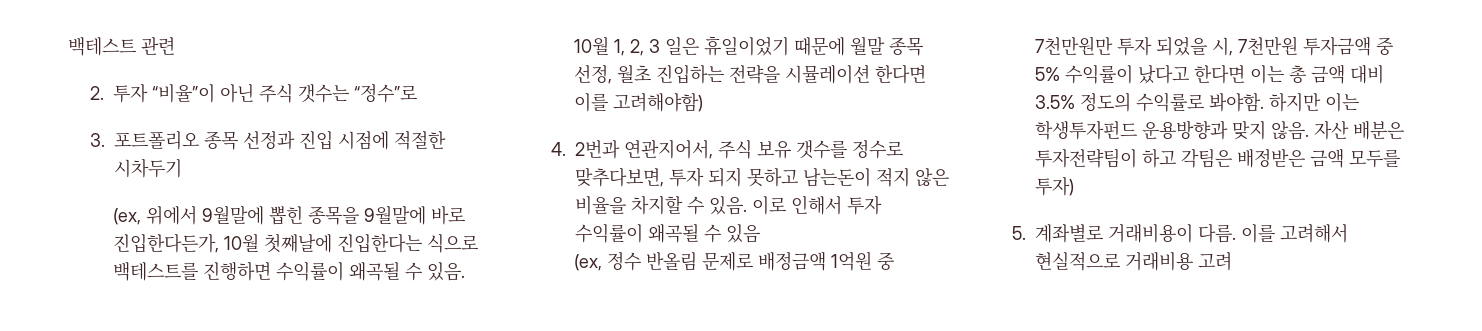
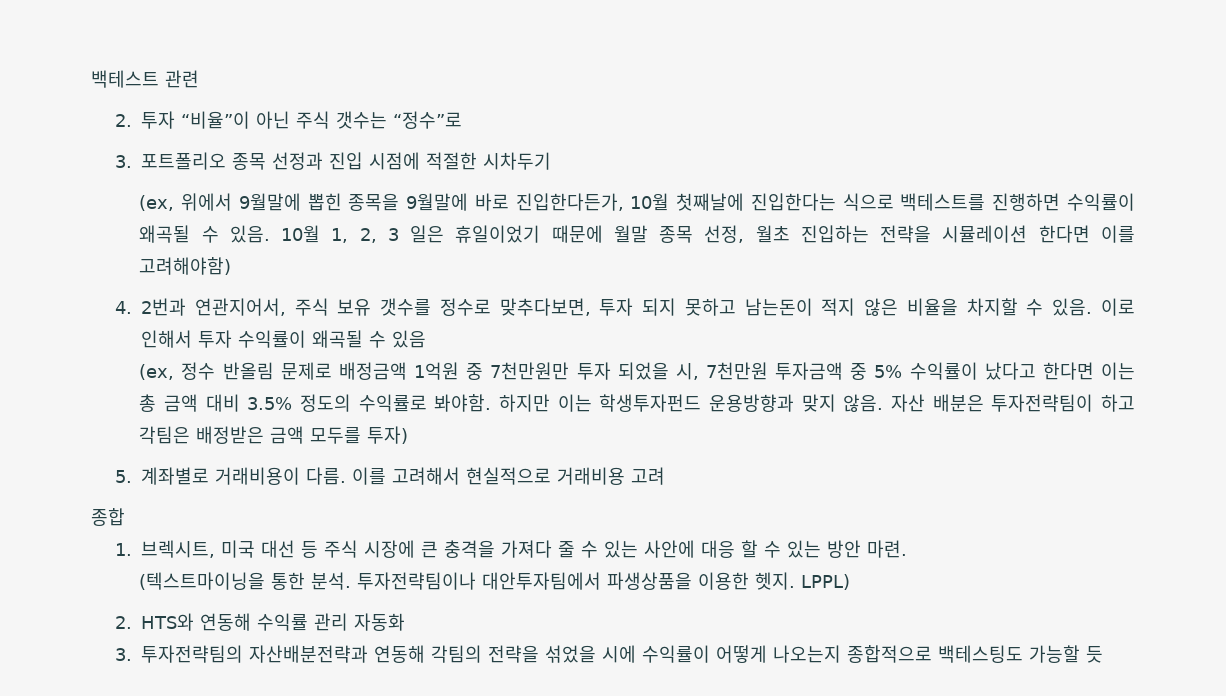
+ 종합
+ 1. 브렉시트, 미국 대선 등 주식 시장에 큰 충격을 가져다 줄 수 있는 사안에 대응 할 수 있는 방안 마련.
+ (텍스트마이닝을 통한 분석. 투자전략팀이나 대안투자팀에서 파생상품을 이용한 헷지. LPPL)
+ 2. HTS와 연동해 수익률 관리 자동화
+ 3. 투자전략팀의 자산배분전략과 연동해 각팀의 전략을 섞었을 시에 수익률이 어떻게 나오는지 종합적으로 백테스팅도 가능할 듯

